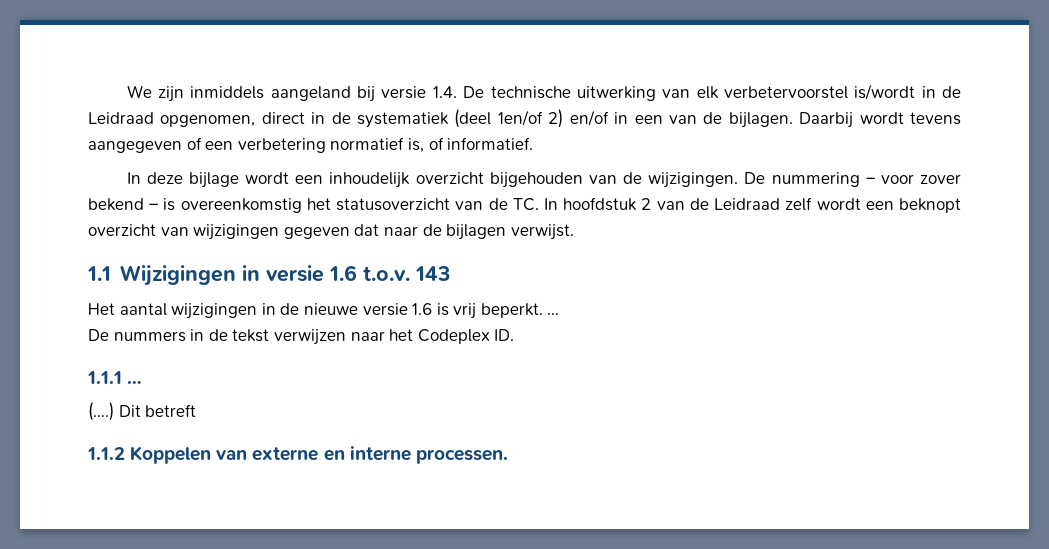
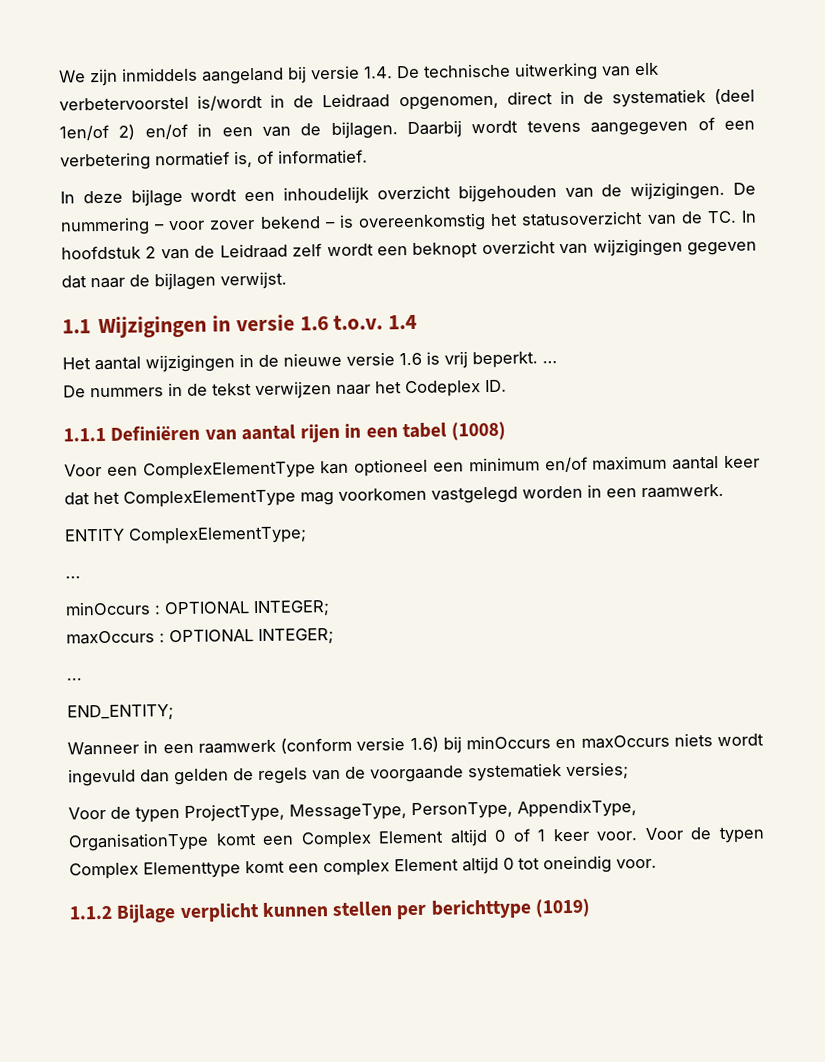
- 1.1 Wijzigingen in versie 1.6 t.o.v. 143
+ 1.1 Wijzigingen in versie 1.6 t.o.v. 1.4
- 1.1.1 …
- (….) Dit betreft
- 1.1.2 Koppelen van externe en interne processen.
+ 1.1.1 Definiëren van aantal rijen in een tabel (1008)
+ Voor een ComplexElementType kan optioneel een minimum en/of maximum aantal keer dat het ComplexElementType mag voorkomen vastgelegd worden in een raamwerk.
+ ENTITY ComplexElementType;
+ ...
+ minOccurs : OPTIONAL INTEGER;
+ maxOccurs : OPTIONAL INTEGER;
+ ...
+ END_ENTITY;
+ Wanneer in een raamwerk (conform versie 1.6) bij minOccurs en maxOccurs niets wordt ingevuld dan gelden de regels van de voorgaande systematiek versies;
+ Voor de typen ProjectType, MessageType, PersonType, AppendixType, OrganisationType komt een Complex Element altijd 0 of 1 keer voor. Voor de typen Complex Elementtype komt een complex Element altijd 0 tot oneindig voor.
+ 1.1.2 Bijlage verplicht kunnen stellen per berichttype (1019)

